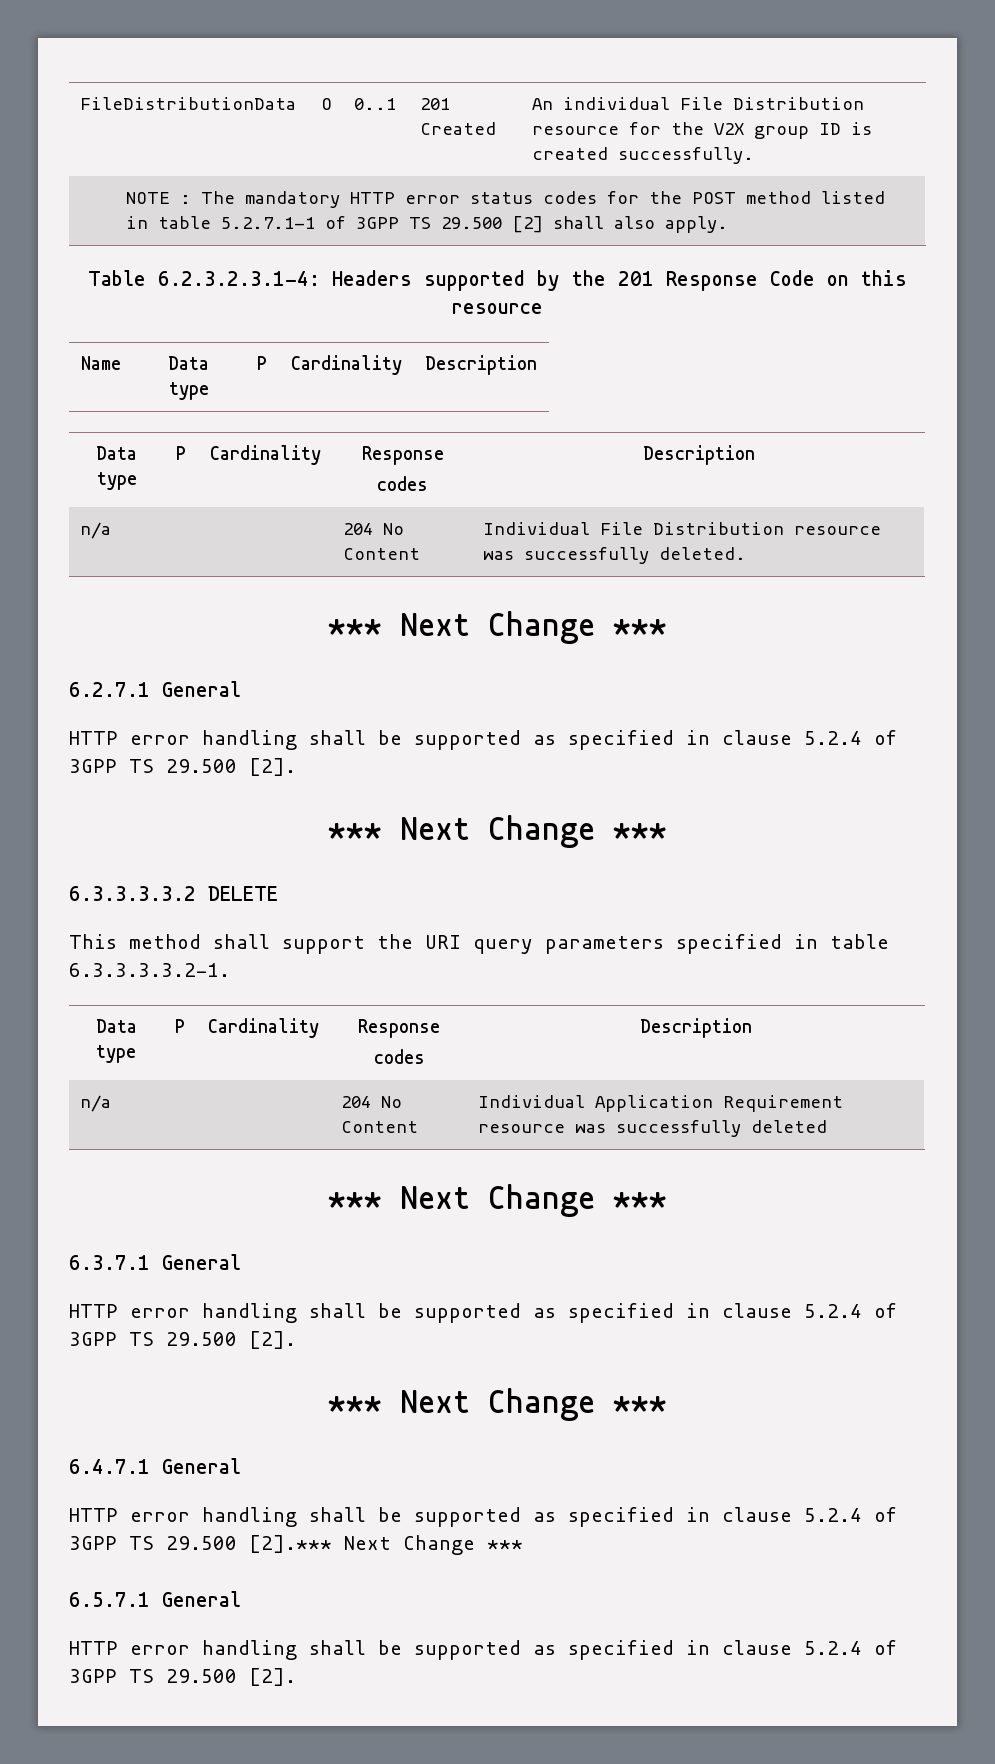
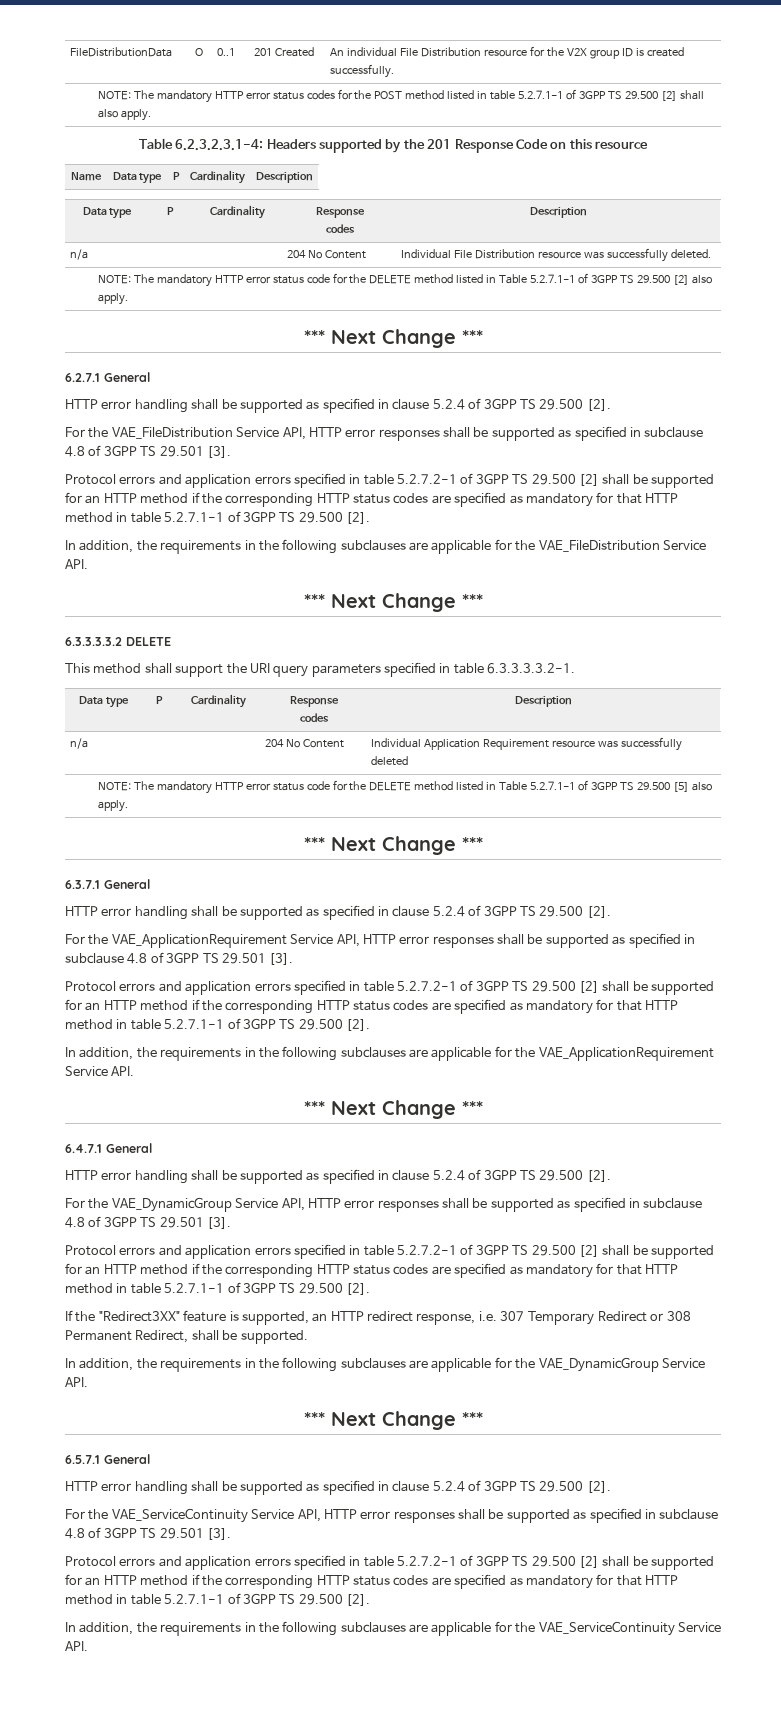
- NOTE : The mandatory HTTP error status codes for the POST method listed in table 5.2.7.1-1 of 3GPP TS 29.500 [2] shall also apply.
+ NOTE: The mandatory HTTP error status codes for the POST method listed in table 5.2.7.1-1 of 3GPP TS 29.500 [2] shall also apply.
+ NOTE: The mandatory HTTP error status code for the DELETE method listed in Table 5.2.7.1-1 of 3GPP TS 29.500 [2] also apply.
+ For the VAE_FileDistribution Service API, HTTP error responses shall be supported as specified in subclause 4.8 of 3GPP TS 29.501 [3].
+ Protocol errors and application errors specified in table 5.2.7.2-1 of 3GPP TS 29.500 [2] shall be supported for an HTTP method if the corresponding HTTP status codes are specified as mandatory for that HTTP method in table 5.2.7.1-1 of 3GPP TS 29.500 [2].
+ In addition, the requirements in the following subclauses are applicable for the VAE_FileDistribution Service API.
+ NOTE: The mandatory HTTP error status code for the DELETE method listed in Table 5.2.7.1-1 of 3GPP TS 29.500 [5] also apply.
+ For the VAE_ApplicationRequirement Service API, HTTP error responses shall be supported as specified in subclause 4.8 of 3GPP TS 29.501 [3].
+ Protocol errors and application errors specified in table 5.2.7.2-1 of 3GPP TS 29.500 [2] shall be supported for an HTTP method if the corresponding HTTP status codes are specified as mandatory for that HTTP method in table 5.2.7.1-1 of 3GPP TS 29.500 [2].
+ In addition, the requirements in the following subclauses are applicable for the VAE_ApplicationRequirement Service API.
  6.4.7.1 General
- HTTP error handling shall be supported as specified in clause 5.2.4 of 3GPP TS 29.500 [2].*** Next Change ***
+ HTTP error handling shall be supported as specified in clause 5.2.4 of 3GPP TS 29.500 [2].
+ For the VAE_DynamicGroup Service API, HTTP error responses shall be supported as specified in subclause 4.8 of 3GPP TS 29.501 [3].
+ Protocol errors and application errors specified in table 5.2.7.2-1 of 3GPP TS 29.500 [2] shall be supported for an HTTP method if the corresponding HTTP status codes are specified as mandatory for that HTTP method in table 5.2.7.1-1 of 3GPP TS 29.500 [2].
+ If the "Redirect3XX" feature is supported, an HTTP redirect response, i.e. 307 Temporary Redirect or 308 Permanent Redirect, shall be supported.
+ In addition, the requirements in the following subclauses are applicable for the VAE_DynamicGroup Service API.
+ *** Next Change ***
+ For the VAE_ServiceContinuity Service API, HTTP error responses shall be supported as specified in subclause 4.8 of 3GPP TS 29.501 [3].
+ Protocol errors and application errors specified in table 5.2.7.2-1 of 3GPP TS 29.500 [2] shall be supported for an HTTP method if the corresponding HTTP status codes are specified as mandatory for that HTTP method in table 5.2.7.1-1 of 3GPP TS 29.500 [2].
+ In addition, the requirements in the following subclauses are applicable for the VAE_ServiceContinuity Service API.

